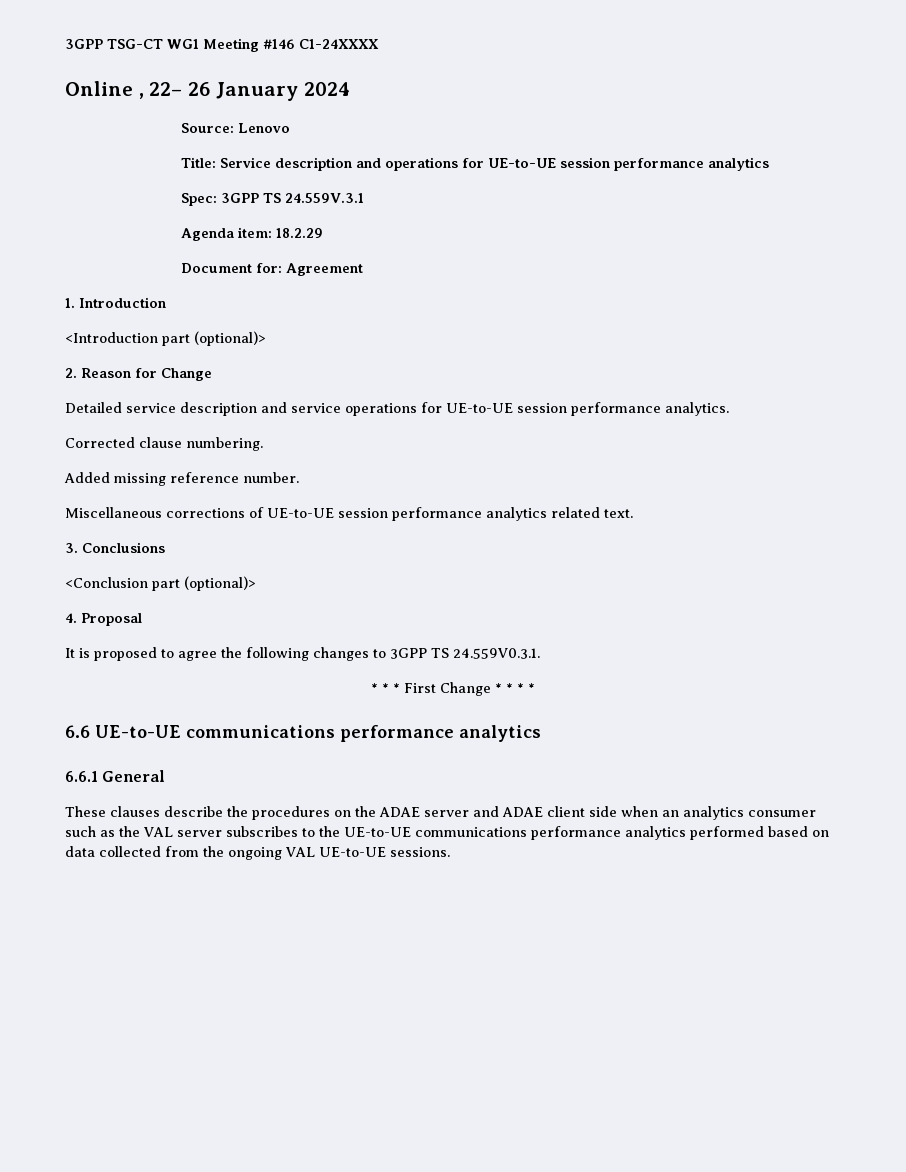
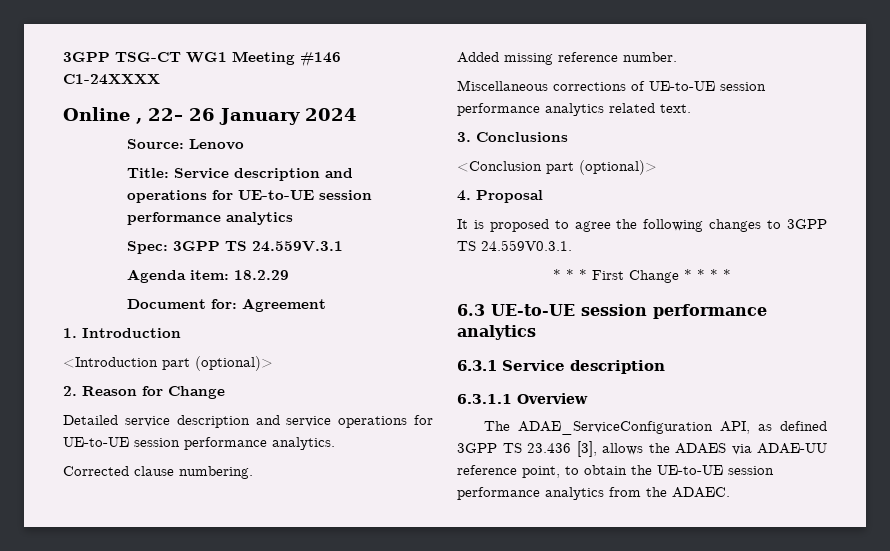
- 6.6 UE-to-UE communications performance analytics
- 6.6.1 General
- These clauses describe the procedures on the ADAE server and ADAE client side when an analytics consumer such as the VAL server subscribes to the UE-to-UE communications performance analytics performed based on data collected from the ongoing VAL UE-to-UE sessions.
+ 6.3 UE-to-UE session performance analytics
+ 6.3.1 Service description
+ 6.3.1.1 Overview
+ The ADAE_ServiceConfiguration API, as defined 3GPP TS 23.436 [3], allows the ADAES via ADAE-UU reference point, to obtain the UE-to-UE session performance analytics from the ADAEC.

